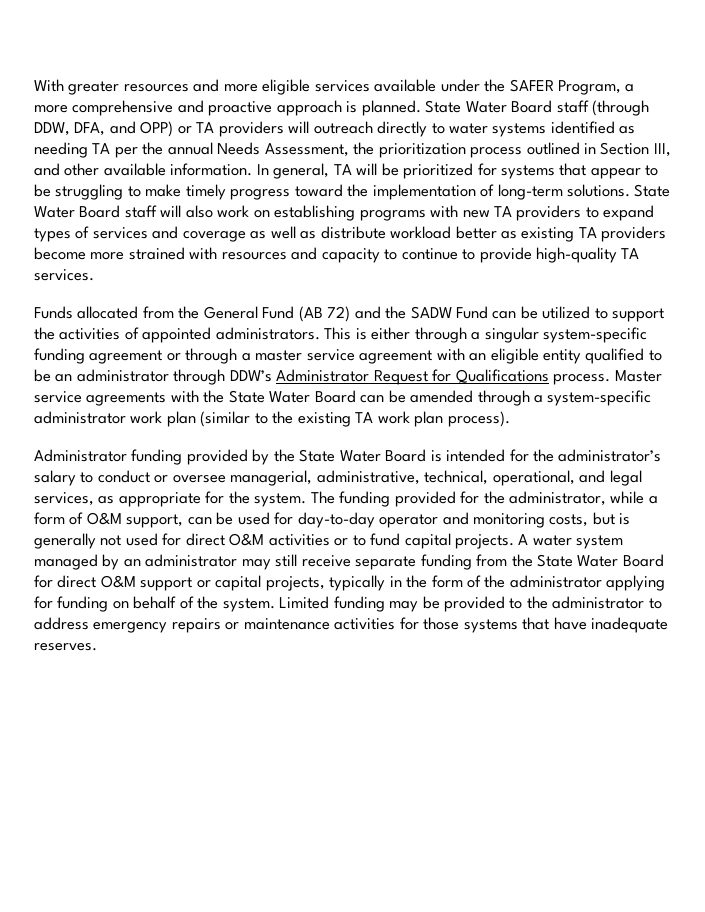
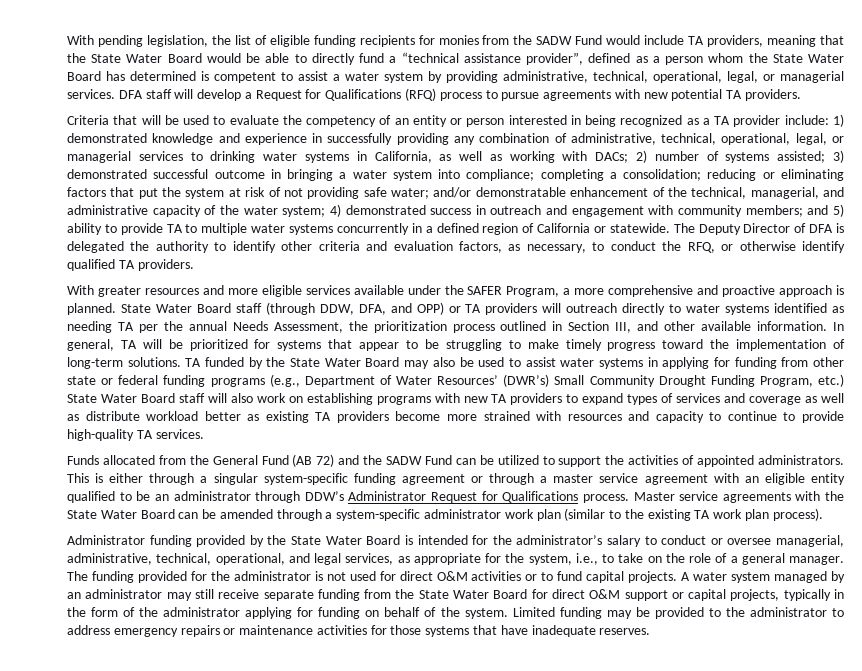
+ With pending legislation, the list of eligible funding recipients for monies from the SADW Fund would include TA providers, meaning that the State Water Board would be able to directly fund a “technical assistance provider”, defined as a person whom the State Water Board has determined is competent to assist a water system by providing administrative, technical, operational, legal, or managerial services. DFA staff will develop a Request for Qualifications (RFQ) process to pursue agreements with new potential TA providers.
+ Criteria that will be used to evaluate the competency of an entity or person interested in being recognized as a TA provider include: 1) demonstrated knowledge and experience in successfully providing any combination of administrative, technical, operational, legal, or managerial services to drinking water systems in California, as well as working with DACs; 2) number of systems assisted; 3) demonstrated successful outcome in bringing a water system into compliance; completing a consolidation; reducing or eliminating factors that put the system at risk of not providing safe water; and/or demonstratable enhancement of the technical, managerial, and administrative capacity of the water system; 4) demonstrated success in outreach and engagement with community members; and 5) ability to provide TA to multiple water systems concurrently in a defined region of California or statewide. The Deputy Director of DFA is delegated the authority to identify other criteria and evaluation factors, as necessary, to conduct the RFQ, or otherwise identify qualified TA providers.
- State Water Board staff will also work on establishing programs with new TA providers to expand types of services and coverage as well as distribute workload better as existing TA providers become more strained with resources and capacity to continue to provide high-quality TA services.
+ TA funded by the State Water Board may also be used to assist water systems in applying for funding from other state or federal funding programs (e.g., Department of Water Resources’ (DWR’s) Small Community Drought Funding Program, etc.) State Water Board staff will also work on establishing programs with new TA providers to expand types of services and coverage as well as distribute workload better as existing TA providers become more strained with resources and capacity to continue to provide high-quality TA services.
- Administrator funding provided by the State Water Board is intended for the administrator’s salary to conduct or oversee managerial, administrative, technical, operational, and legal services, as appropriate for the system.
+ Administrator funding provided by the State Water Board is intended for the administrator’s salary to conduct or oversee managerial, administrative, technical, operational, and legal services, as appropriate for the system, i.e., to take on the role of a general manager.
- The funding provided for the administrator, while a form of O&M support, can be used for day-to-day operator and monitoring costs, but is generally not used for direct O&M activities or to fund capital projects.
+ The funding provided for the administrator is not used for direct O&M activities or to fund capital projects.

